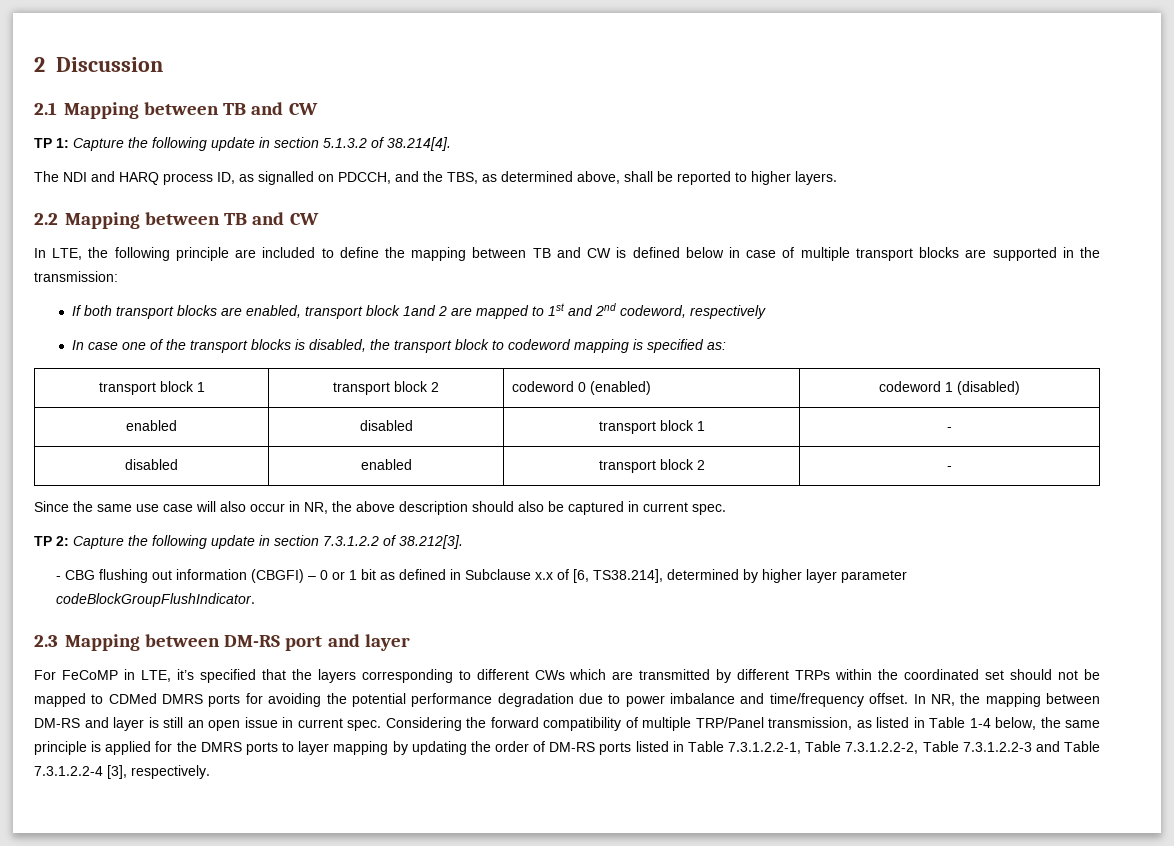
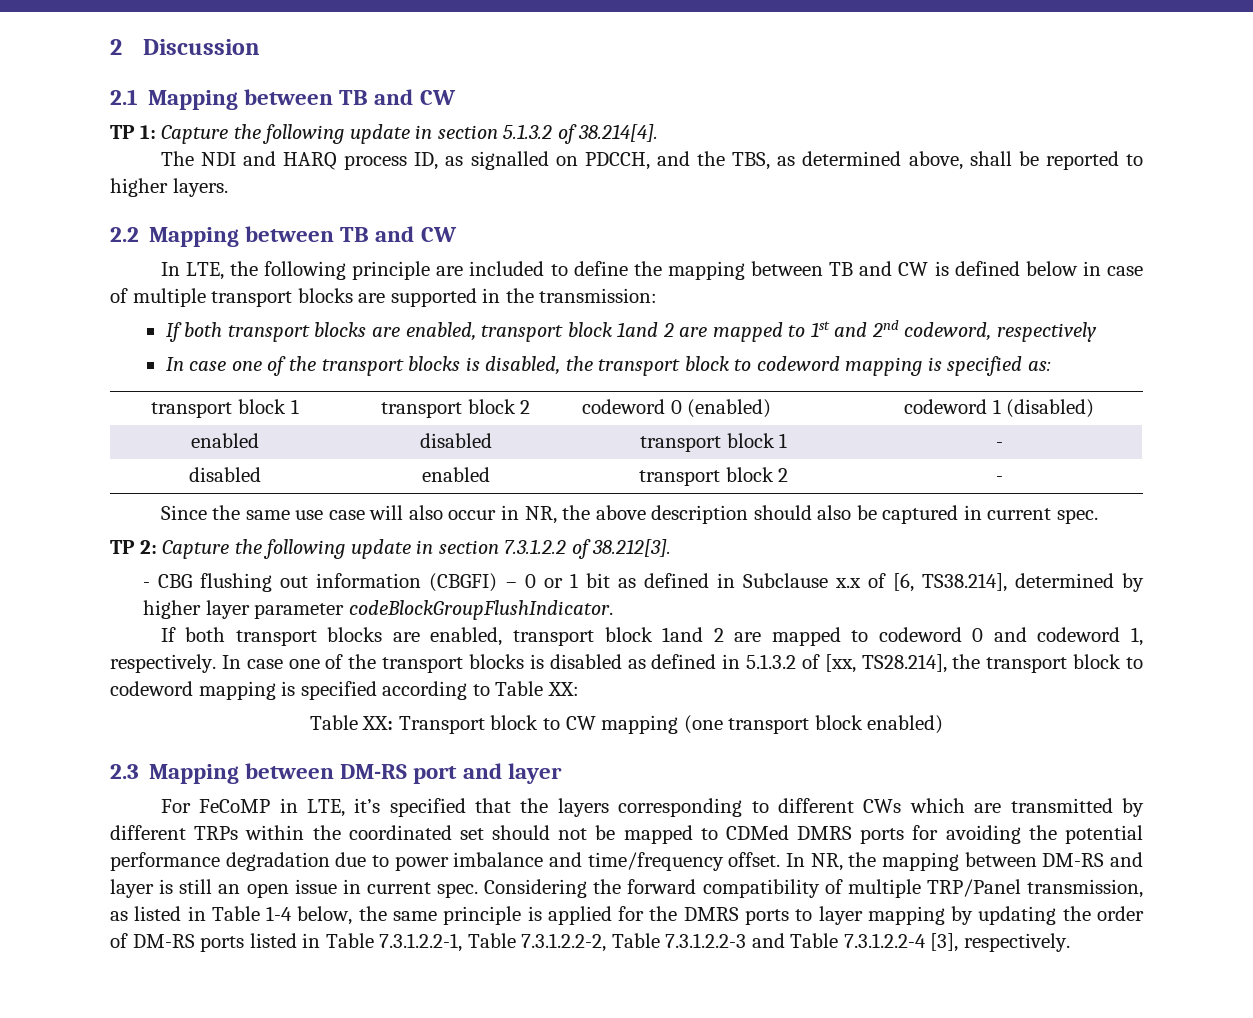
+ If both transport blocks are enabled, transport block 1and 2 are mapped to codeword 0 and codeword 1, respectively. In case one of the transport blocks is disabled as defined in 5.1.3.2 of [xx, TS28.214], the transport block to codeword mapping is specified according to Table XX:
+ Table XX: Transport block to CW mapping (one transport block enabled)

